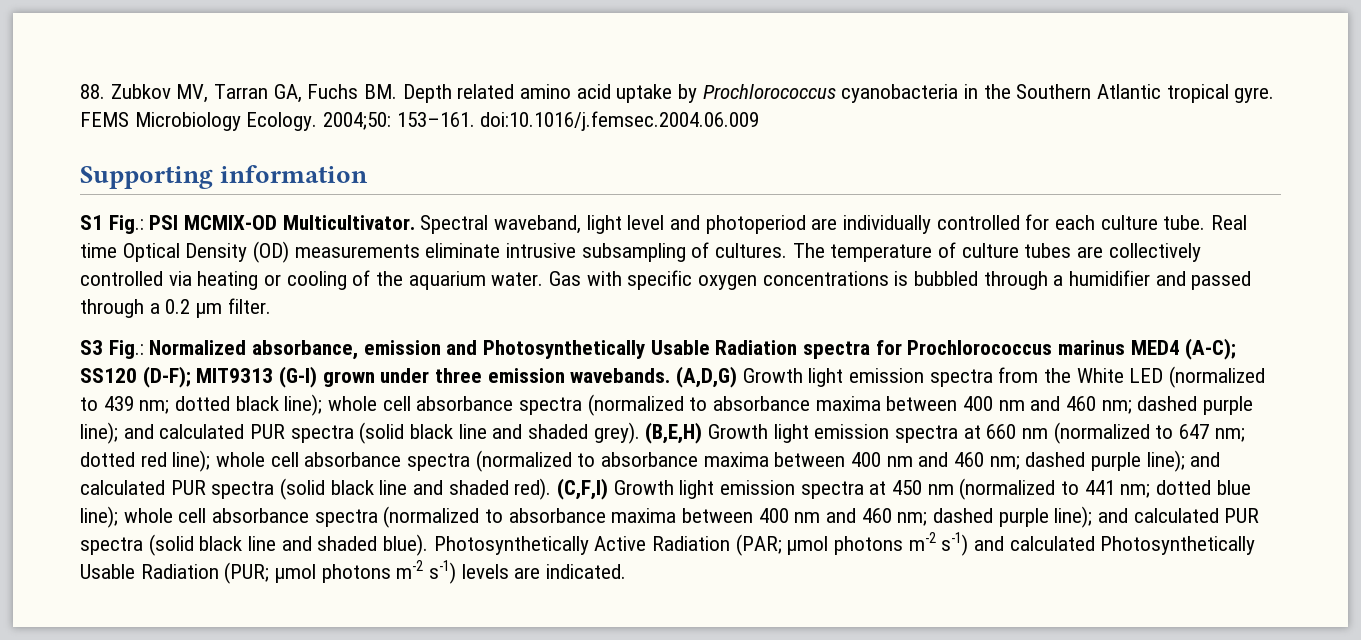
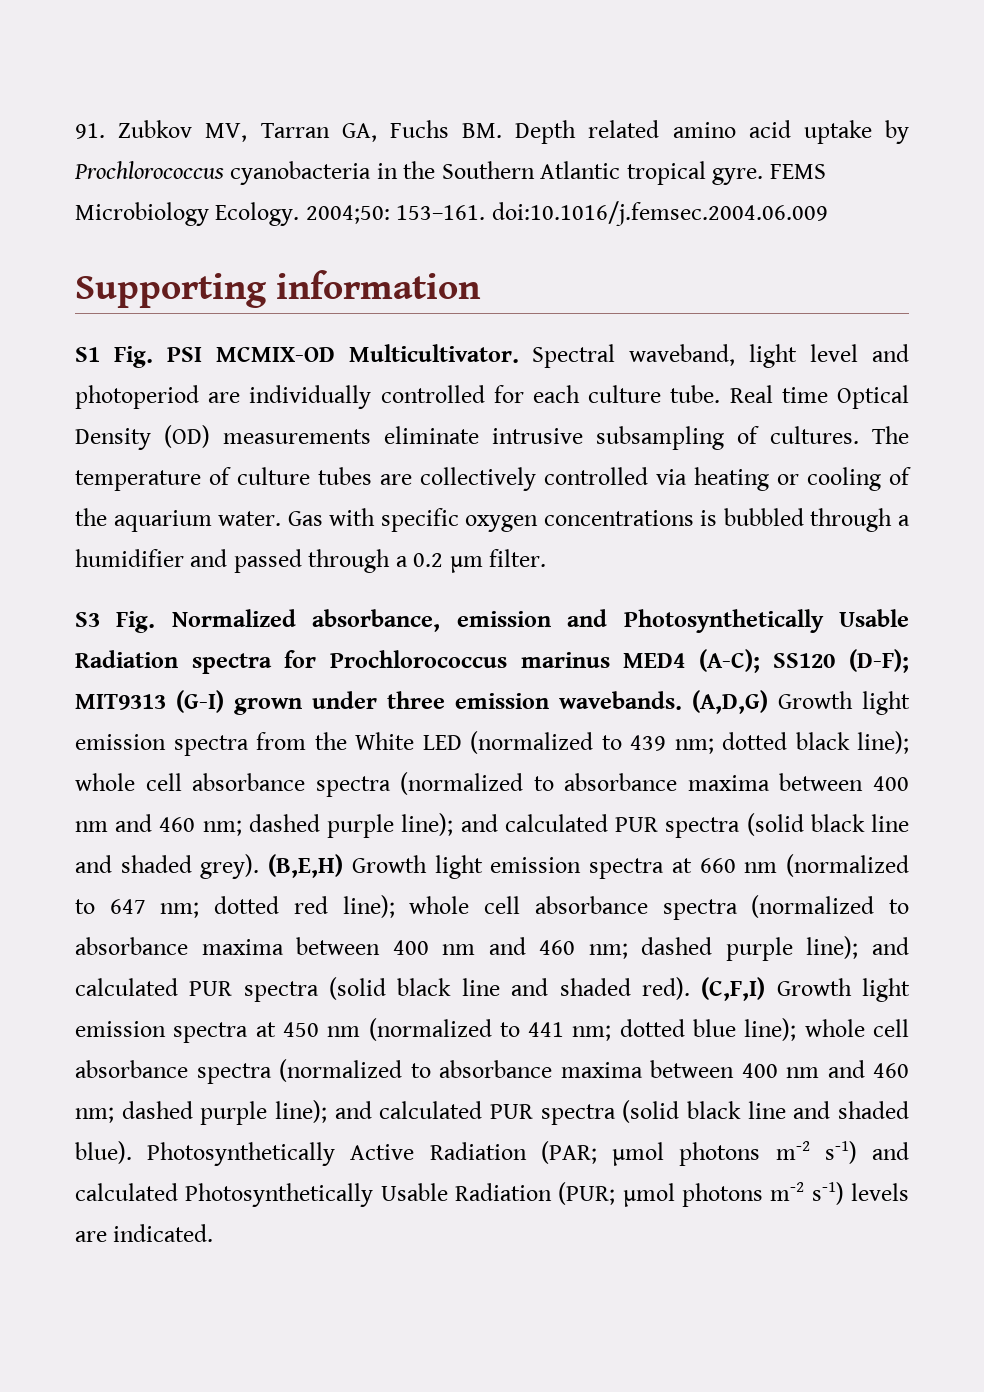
- 88. Zubkov MV, Tarran GA, Fuchs BM. Depth related amino acid uptake by Prochlorococcus cyanobacteria in the Southern Atlantic tropical gyre.
+ 91. Zubkov MV, Tarran GA, Fuchs BM. Depth related amino acid uptake by Prochlorococcus cyanobacteria in the Southern Atlantic tropical gyre.
- S1 Fig.: PSI MCMIX-OD Multicultivator.
+ S1 Fig. PSI MCMIX-OD Multicultivator.
- S3 Fig.: Normalized absorbance, emission and Photosynthetically Usable Radiation spectra for Prochlorococcus marinus MED4 (A-C); SS120 (D-F); MIT9313 (G-I) grown under three emission wavebands.
+ S3 Fig. Normalized absorbance, emission and Photosynthetically Usable Radiation spectra for Prochlorococcus marinus MED4 (A-C); SS120 (D-F); MIT9313 (G-I) grown under three emission wavebands.

